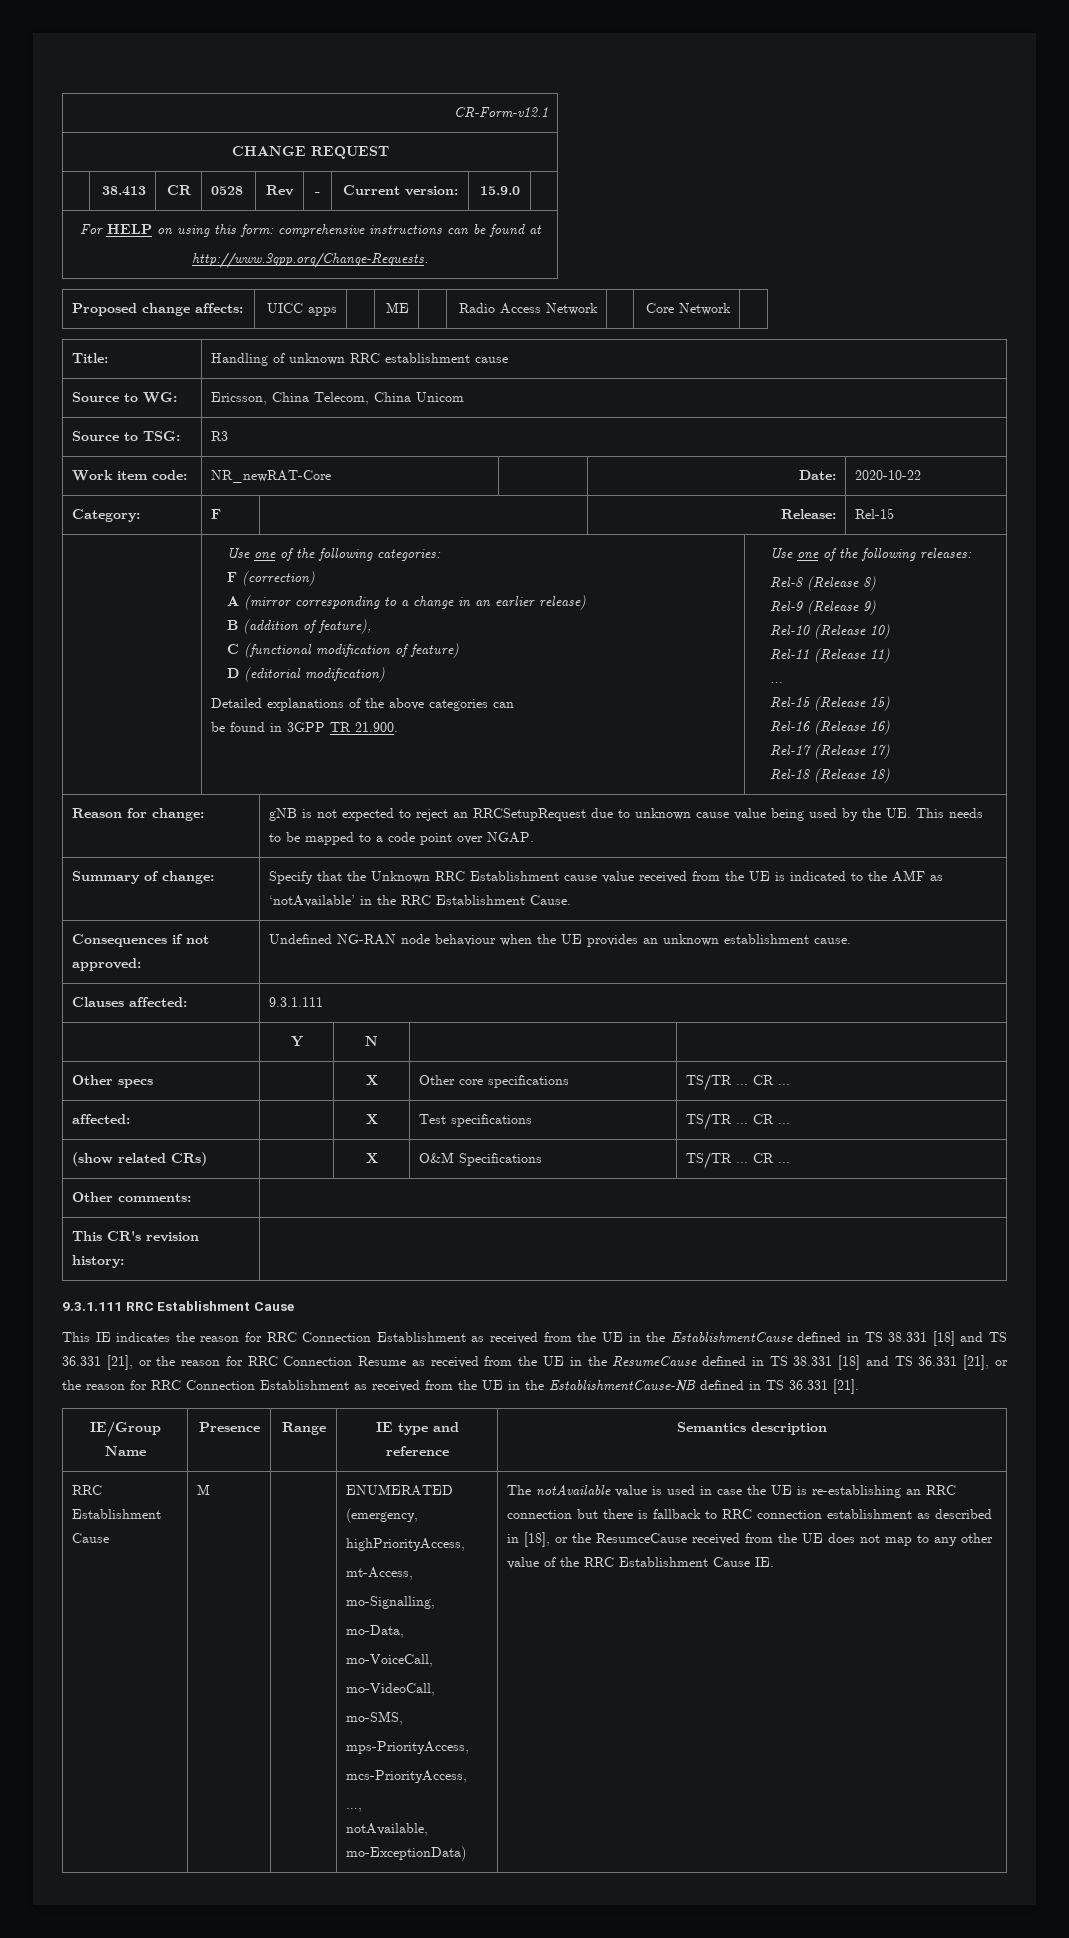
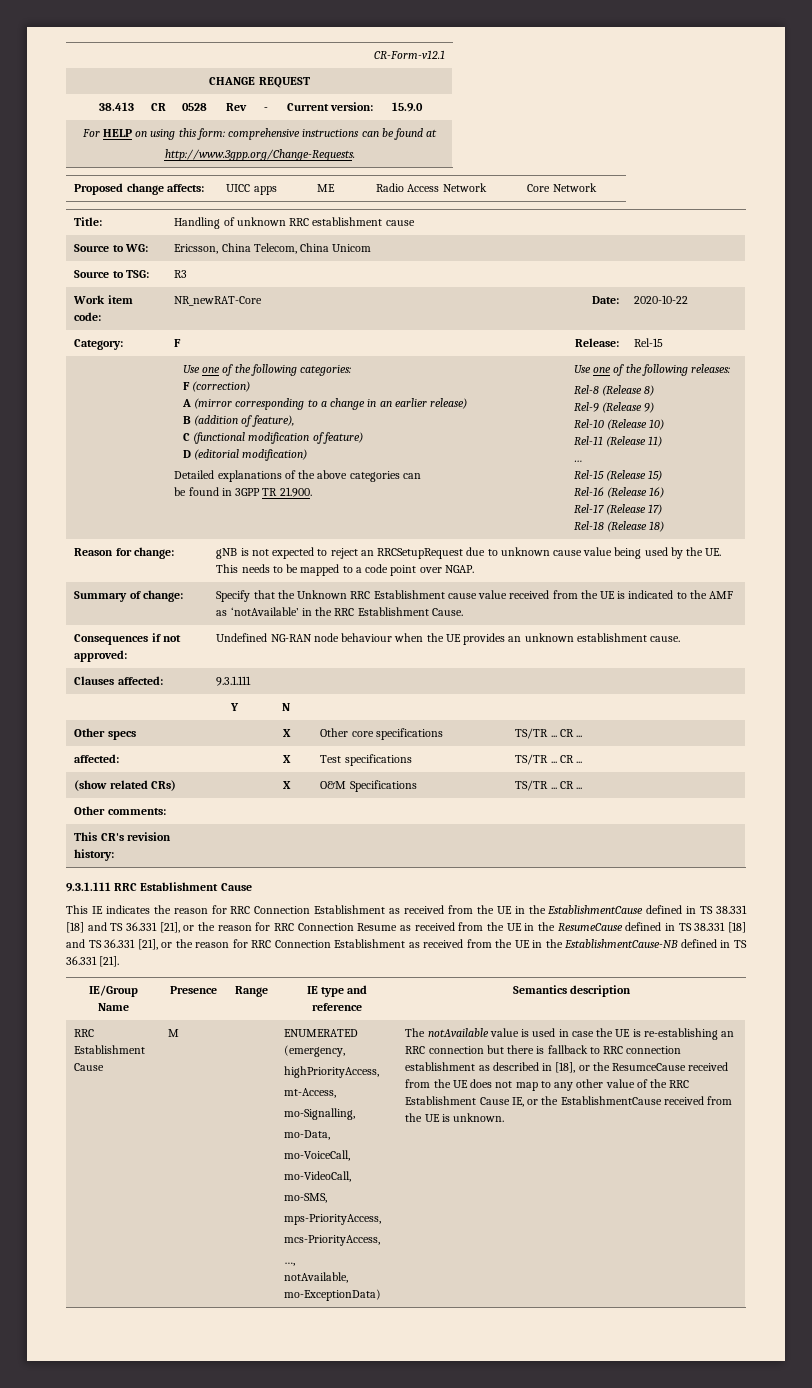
- The notAvailable value is used in case the UE is re-establishing an RRC connection but there is fallback to RRC connection establishment as described in [18], or the ResumceCause received from the UE does not map to any other value of the RRC Establishment Cause IE.
+ The notAvailable value is used in case the UE is re-establishing an RRC connection but there is fallback to RRC connection establishment as described in [18], or the ResumceCause received from the UE does not map to any other value of the RRC Establishment Cause IE, or the EstablishmentCause received from the UE is unknown.

